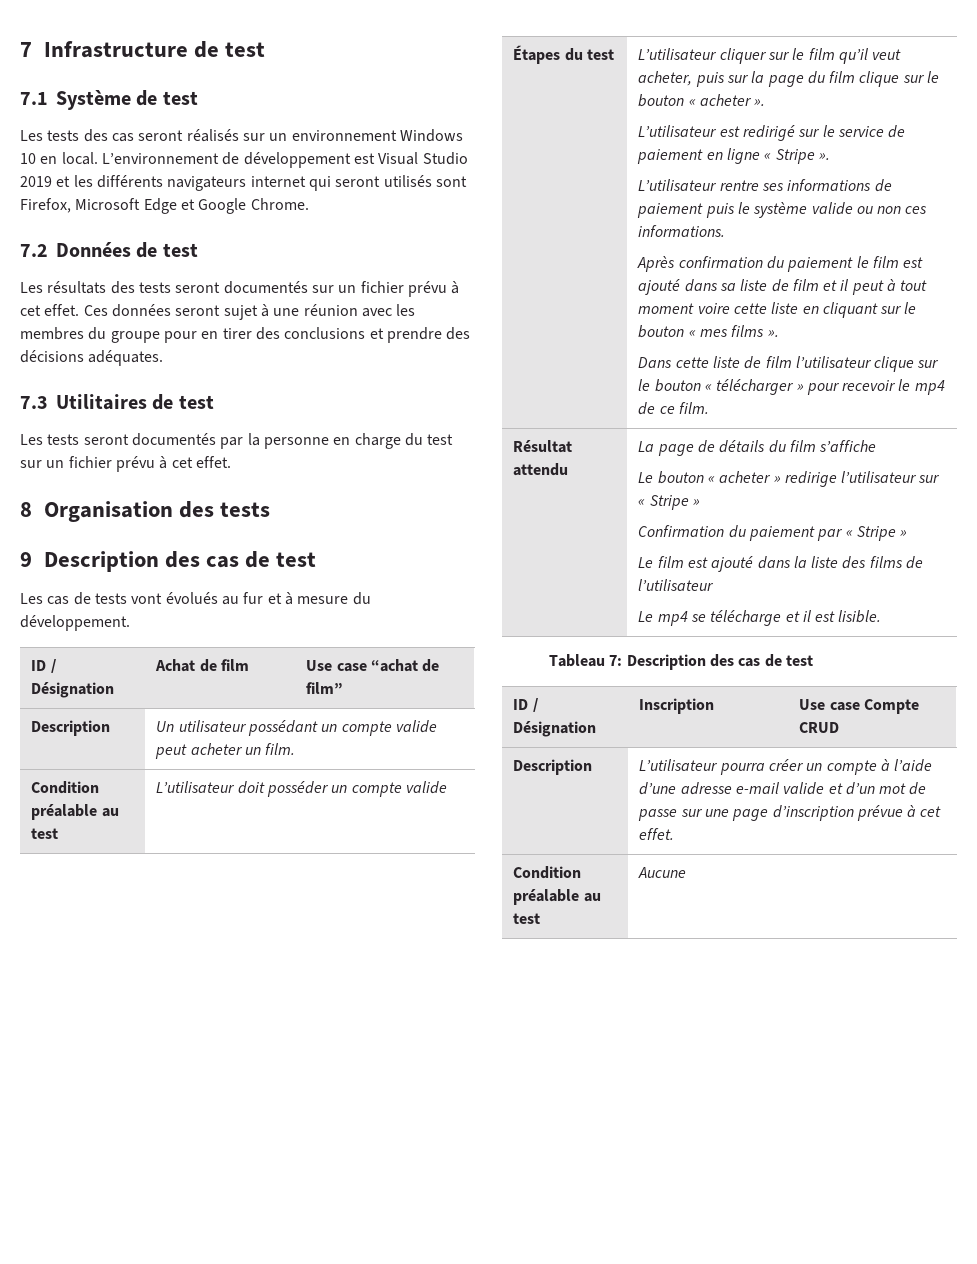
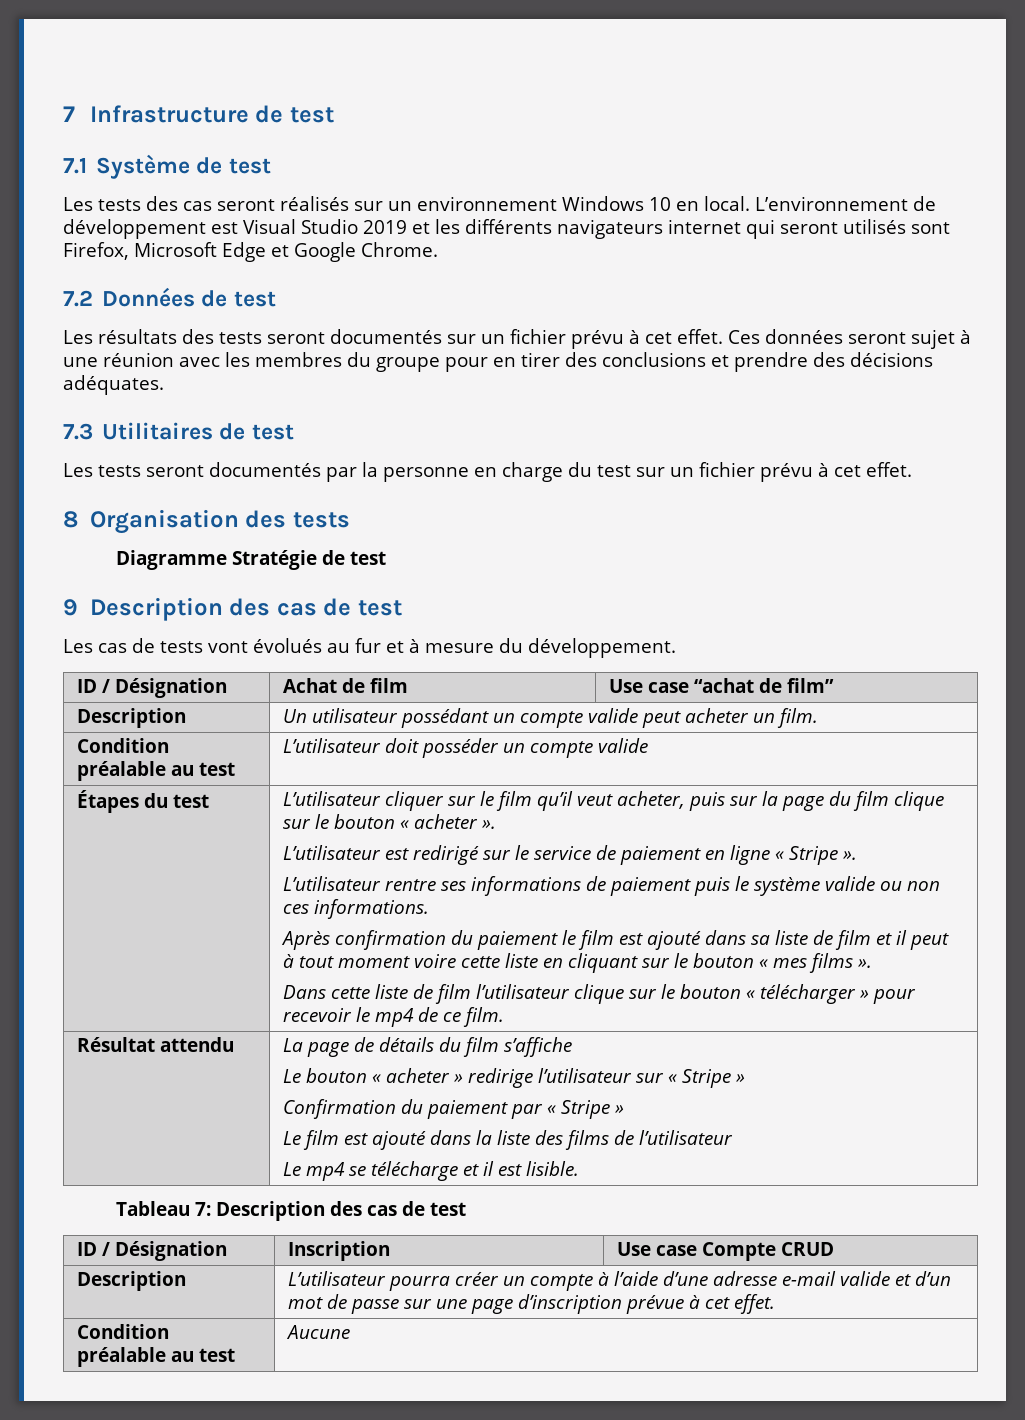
+ Diagramme Stratégie de test

